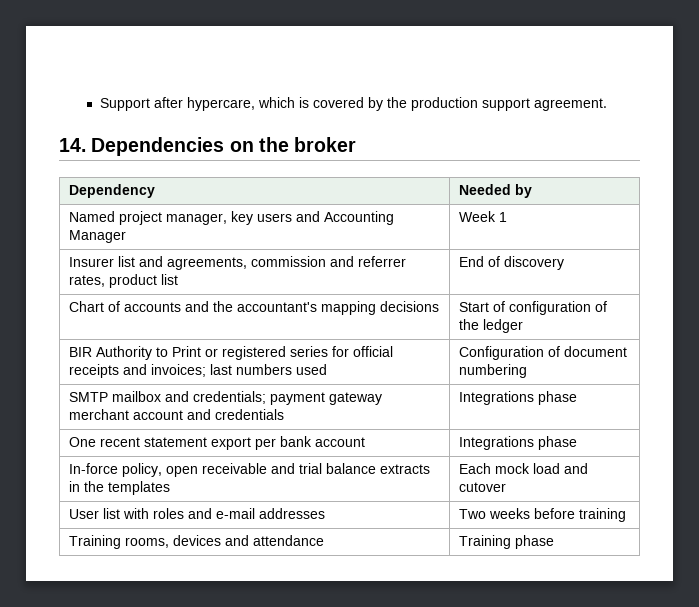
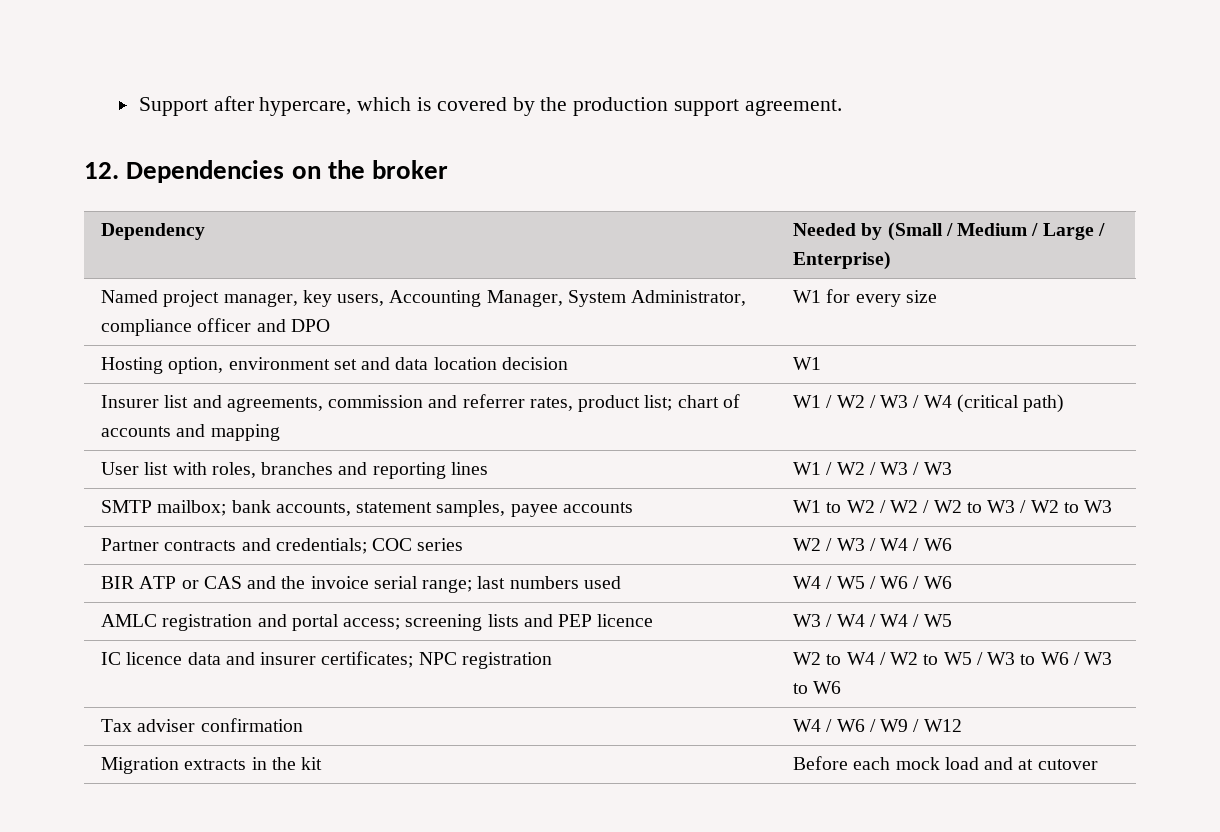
- 14. Dependencies on the broker
+ 12. Dependencies on the broker
- Dependency | Needed by
- Named project manager, key users and Accounting Manager | Week 1
+ Dependency | Needed by (Small / Medium / Large / Enterprise)
+ Named project manager, key users, Accounting Manager, System Administrator, compliance officer and DPO | W1 for every size
+ Hosting option, environment set and data location decision | W1
- Insurer list and agreements, commission and referrer rates, product list | End of discovery
- Chart of accounts and the accountant's mapping decisions | Start of configuration of the ledger
- BIR Authority to Print or registered series for official receipts and invoices; last numbers used | Configuration of document numbering
- SMTP mailbox and credentials; payment gateway merchant account and credentials | Integrations phase
- One recent statement export per bank account | Integrations phase
- In-force policy, open receivable and trial balance extracts in the templates | Each mock load and cutover
+ Insurer list and agreements, commission and referrer rates, product list; chart of accounts and mapping | W1 / W2 / W3 / W4 (critical path)
+ User list with roles, branches and reporting lines | W1 / W2 / W3 / W3
+ SMTP mailbox; bank accounts, statement samples, payee accounts | W1 to W2 / W2 / W2 to W3 / W2 to W3
+ Partner contracts and credentials; COC series | W2 / W3 / W4 / W6
+ BIR ATP or CAS and the invoice serial range; last numbers used | W4 / W5 / W6 / W6
+ AMLC registration and portal access; screening lists and PEP licence | W3 / W4 / W4 / W5
+ IC licence data and insurer certificates; NPC registration | W2 to W4 / W2 to W5 / W3 to W6 / W3 to W6
+ Tax adviser confirmation | W4 / W6 / W9 / W12
+ Migration extracts in the kit | Before each mock load and at cutover
- User list with roles and e-mail addresses | Two weeks before training
- Training rooms, devices and attendance | Training phase

